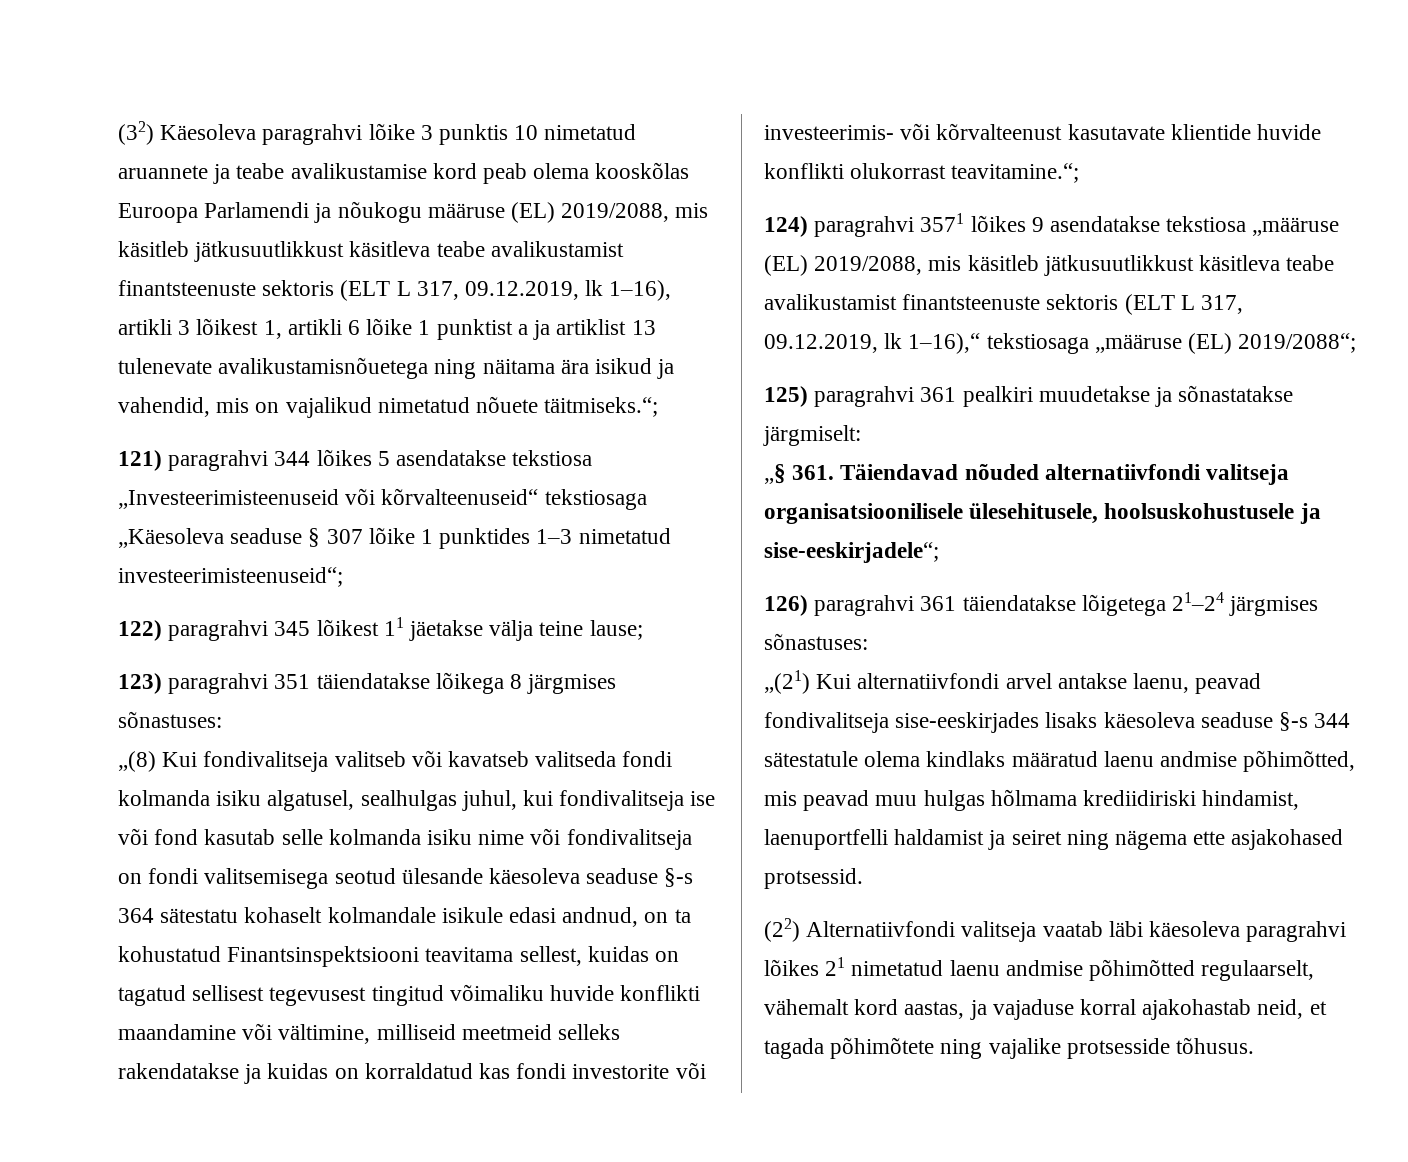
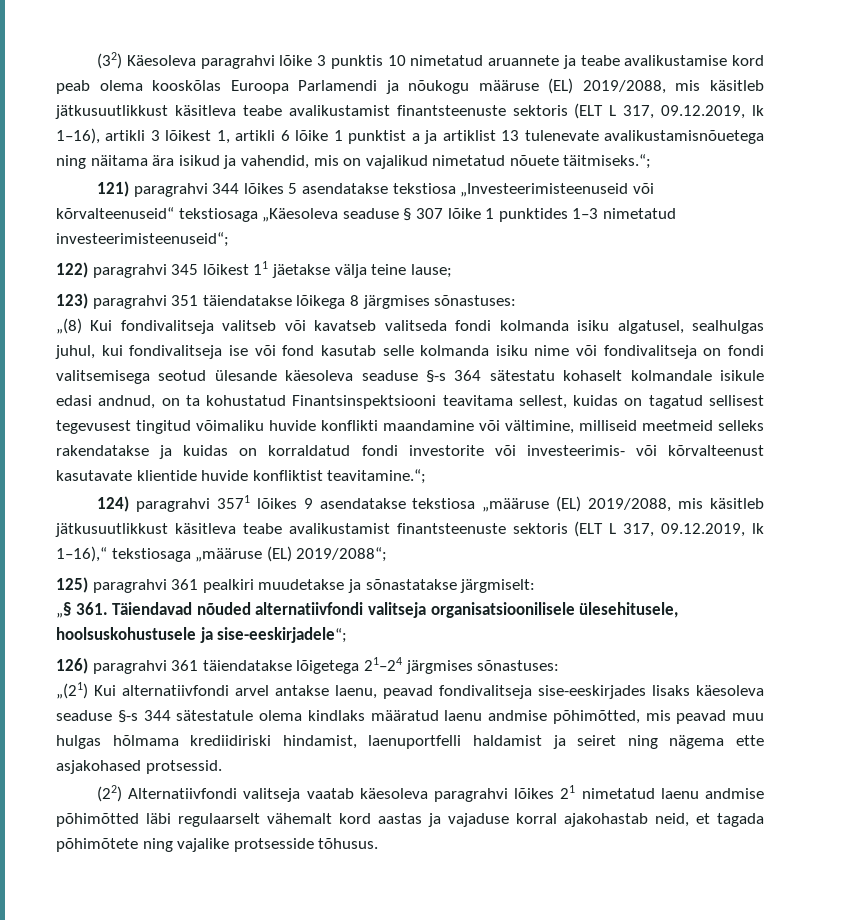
- „(8) Kui fondivalitseja valitseb või kavatseb valitseda fondi kolmanda isiku algatusel, sealhulgas juhul, kui fondivalitseja ise või fond kasutab selle kolmanda isiku nime või fondivalitseja on fondi valitsemisega seotud ülesande käesoleva seaduse §-s 364 sätestatu kohaselt kolmandale isikule edasi andnud, on ta kohustatud Finantsinspektsiooni teavitama sellest, kuidas on tagatud sellisest tegevusest tingitud võimaliku huvide konflikti maandamine või vältimine, milliseid meetmeid selleks rakendatakse ja kuidas on korraldatud kas fondi investorite või investeerimis- või kõrvalteenust kasutavate klientide huvide konflikti olukorrast teavitamine.“;
+ „(8) Kui fondivalitseja valitseb või kavatseb valitseda fondi kolmanda isiku algatusel, sealhulgas juhul, kui fondivalitseja ise või fond kasutab selle kolmanda isiku nime või fondivalitseja on fondi valitsemisega seotud ülesande käesoleva seaduse §-s 364 sätestatu kohaselt kolmandale isikule edasi andnud, on ta kohustatud Finantsinspektsiooni teavitama sellest, kuidas on tagatud sellisest tegevusest tingitud võimaliku huvide konflikti maandamine või vältimine, milliseid meetmeid selleks rakendatakse ja kuidas on korraldatud fondi investorite või investeerimis- või kõrvalteenust kasutavate klientide huvide konfliktist teavitamine.“;
- (22) Alternatiivfondi valitseja vaatab läbi käesoleva paragrahvi lõikes 21 nimetatud laenu andmise põhimõtted regulaarselt, vähemalt kord aastas, ja vajaduse korral ajakohastab neid, et tagada põhimõtete ning vajalike protsesside tõhusus.
+ (22) Alternatiivfondi valitseja vaatab käesoleva paragrahvi lõikes 21 nimetatud laenu andmise põhimõtted läbi regulaarselt vähemalt kord aastas ja vajaduse korral ajakohastab neid, et tagada põhimõtete ning vajalike protsesside tõhusus.

